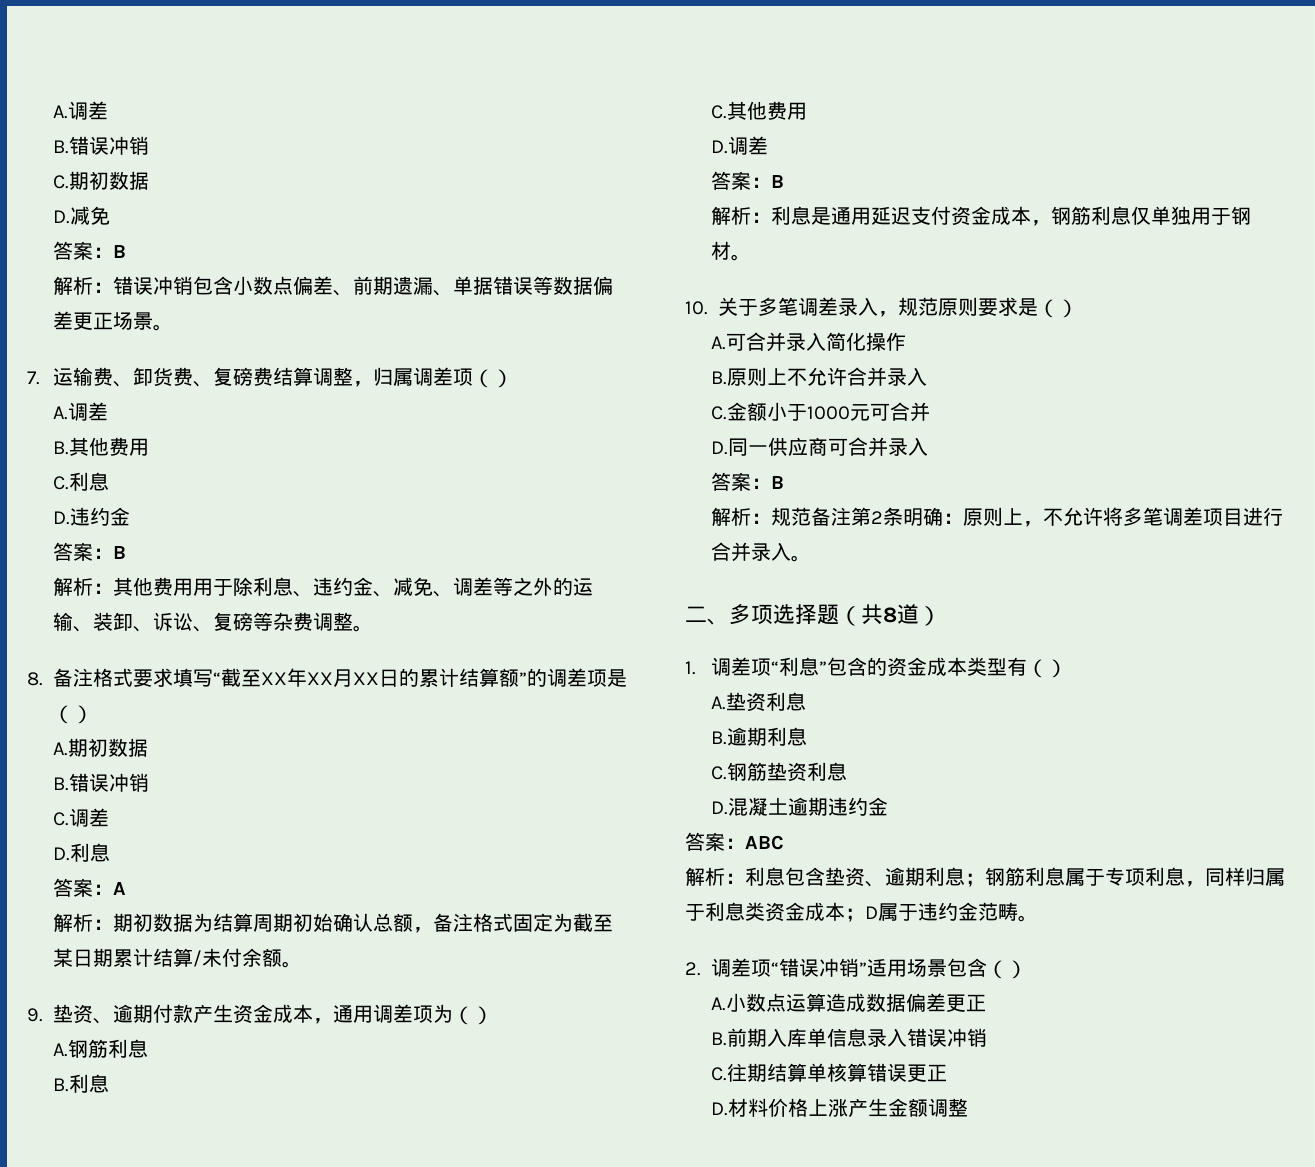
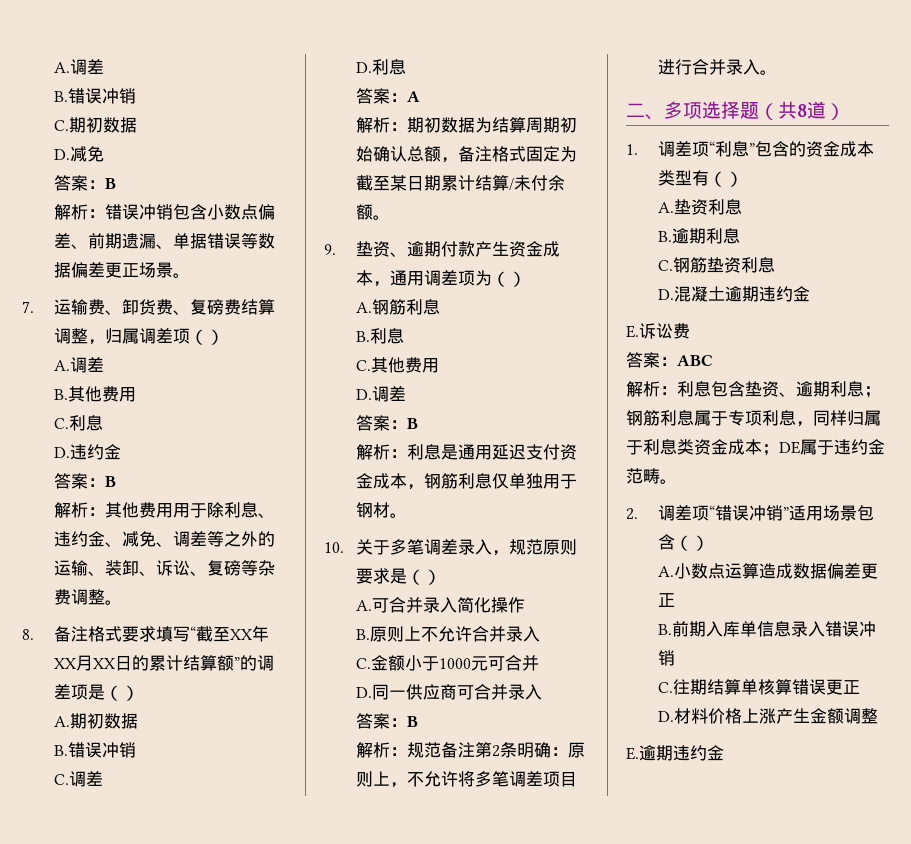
+ E.诉讼费
- 解析：利息包含垫资、逾期利息；钢筋利息属于专项利息，同样归属于利息类资金成本；D属于违约金范畴。
+ 解析：利息包含垫资、逾期利息；钢筋利息属于专项利息，同样归属于利息类资金成本；DE属于违约金范畴。
+ E.逾期违约金

